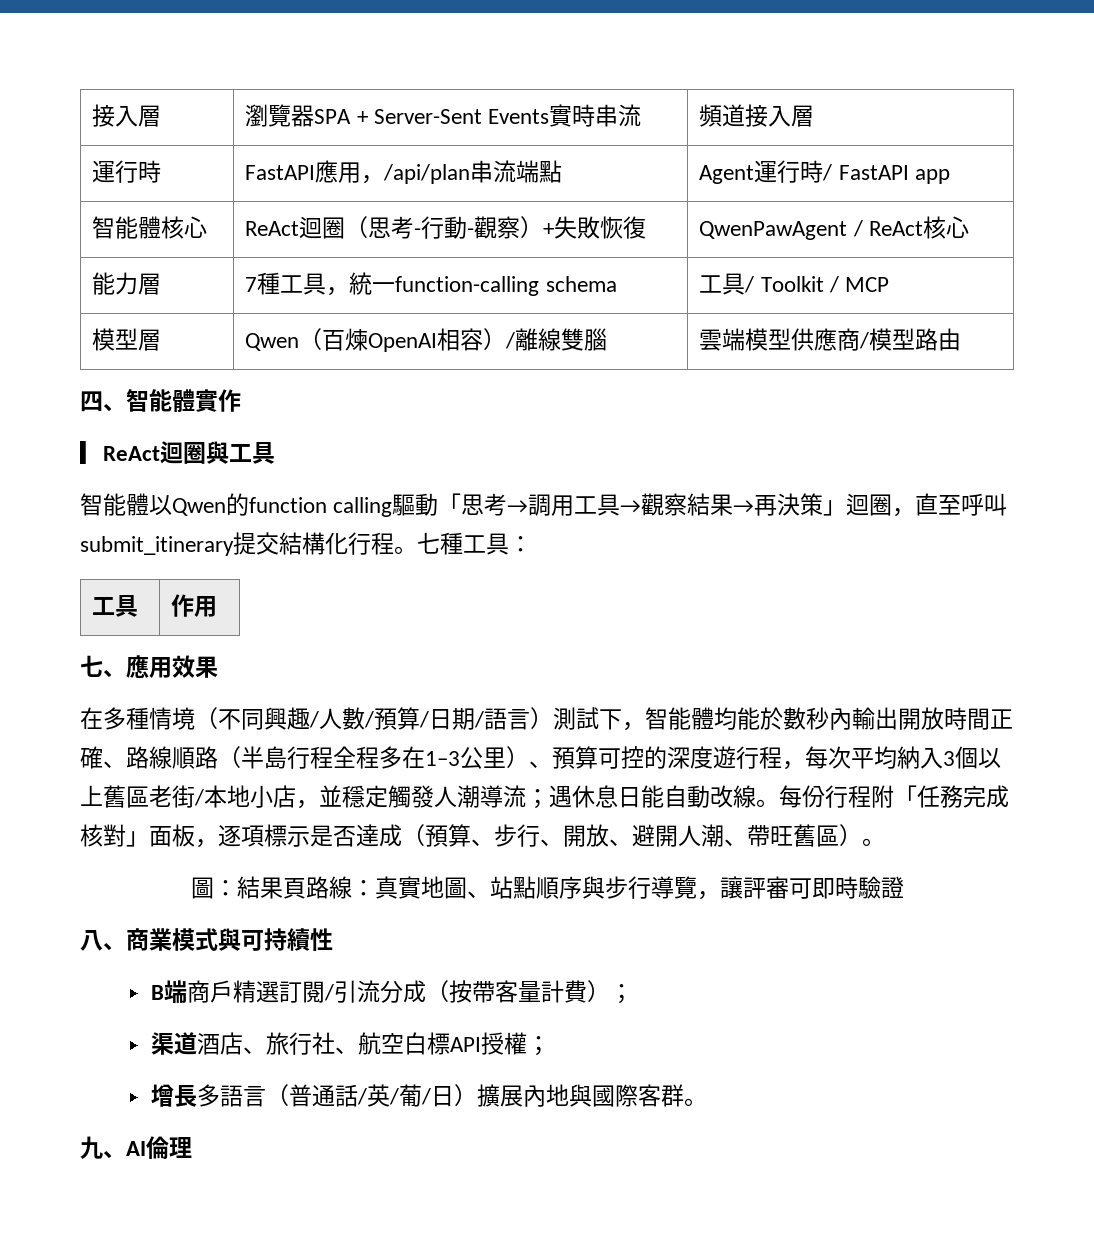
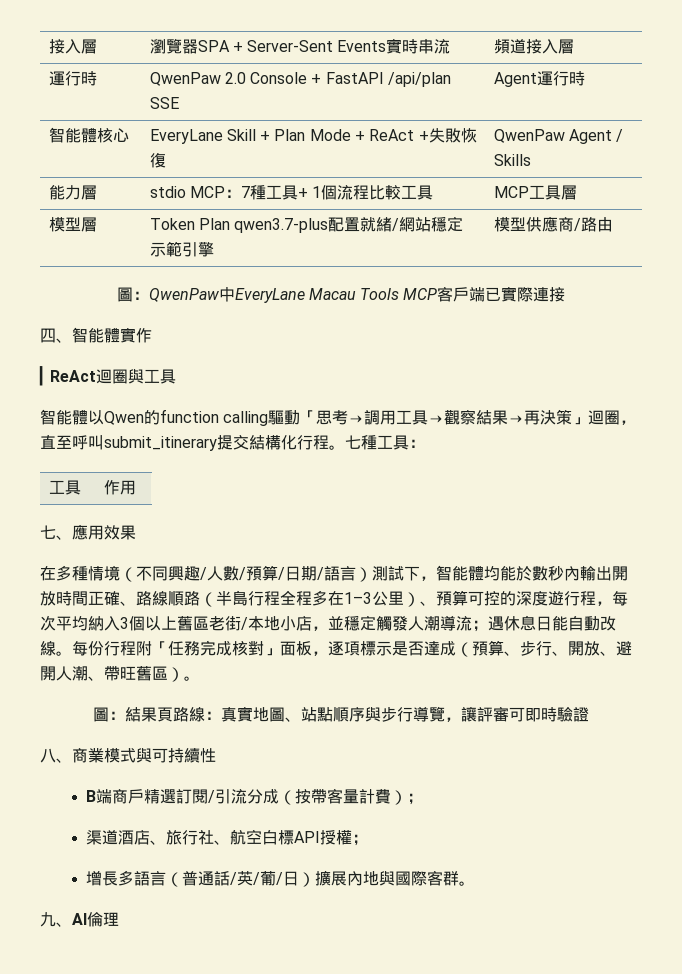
- 運行時 | FastAPI應用，/api/plan串流端點 | Agent運行時/ FastAPI app
+ 運行時 | QwenPaw 2.0 Console + FastAPI /api/plan SSE | Agent運行時
- 智能體核心 | ReAct迴圈（思考-行動-觀察）+失敗恢復 | QwenPawAgent / ReAct核心
- 能力層 | 7種工具，統一function-calling schema | 工具/ Toolkit / MCP
+ 智能體核心 | EveryLane Skill + Plan Mode + ReAct +失敗恢復 | QwenPaw Agent / Skills
+ 能力層 | stdio MCP：7種工具+ 1個流程比較工具 | MCP工具層
- 模型層 | Qwen（百煉OpenAI相容）/離線雙腦 | 雲端模型供應商/模型路由
+ 模型層 | Token Plan qwen3.7-plus配置就緒/網站穩定示範引擎 | 模型供應商/路由
+ 圖：QwenPaw中EveryLane Macau Tools MCP客戶端已實際連接

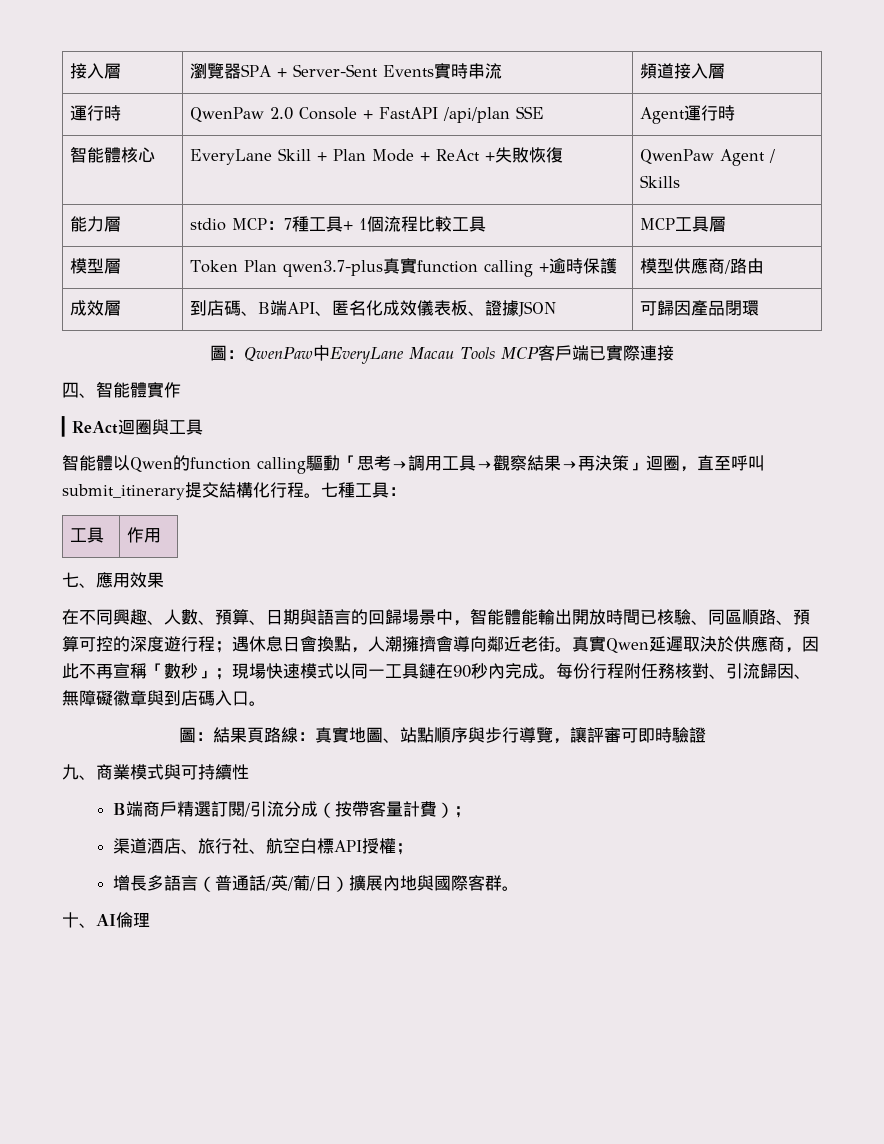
- 模型層 | Token Plan qwen3.7-plus配置就緒/網站穩定示範引擎 | 模型供應商/路由
+ 模型層 | Token Plan qwen3.7-plus真實function calling +逾時保護 | 模型供應商/路由
+ 成效層 | 到店碼、B端API、匿名化成效儀表板、證據JSON | 可歸因產品閉環
- 在多種情境（不同興趣/人數/預算/日期/語言）測試下，智能體均能於數秒內輸出開放時間正確、路線順路（半島行程全程多在1–3公里）、預算可控的深度遊行程，每次平均納入3個以上舊區老街/本地小店，並穩定觸發人潮導流；遇休息日能自動改線。每份行程附「任務完成核對」面板，逐項標示是否達成（預算、步行、開放、避開人潮、帶旺舊區）。
+ 在不同興趣、人數、預算、日期與語言的回歸場景中，智能體能輸出開放時間已核驗、同區順路、預算可控的深度遊行程；遇休息日會換點，人潮擁擠會導向鄰近老街。真實Qwen延遲取決於供應商，因此不再宣稱「數秒」；現場快速模式以同一工具鏈在90秒內完成。每份行程附任務核對、引流歸因、無障礙徽章與到店碼入口。
- 八、商業模式與可持續性
+ 九、商業模式與可持續性
- 九、AI倫理
+ 十、AI倫理

